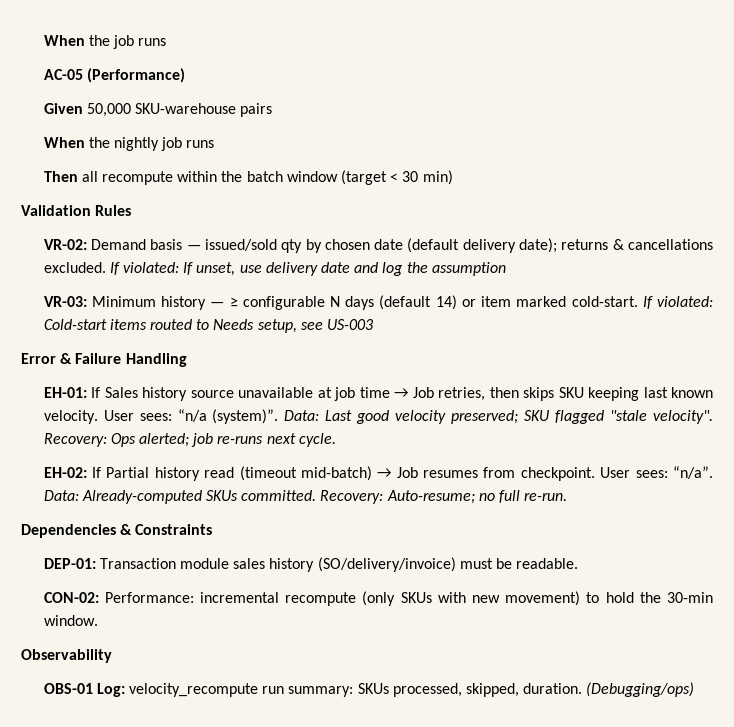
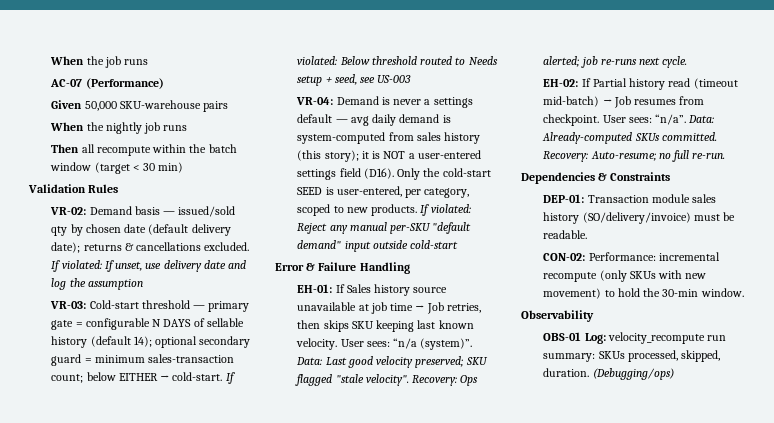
- AC-05 (Performance)
+ AC-07 (Performance)
- VR-03: Minimum history — ≥ configurable N days (default 14) or item marked cold-start.
+ VR-03: Cold-start threshold — primary gate = configurable N DAYS of sellable history (default 14); optional secondary guard = minimum sales-transaction count; below EITHER → cold-start.
- If violated: Cold-start items routed to Needs setup, see US-003
+ If violated: Below threshold routed to Needs setup + seed, see US-003
+ VR-04: Demand is never a settings default — avg daily demand is system-computed from sales history (this story); it is NOT a user-entered settings field (D16). Only the cold-start SEED is user-entered, per category, scoped to new products. If violated: Reject any manual per-SKU "default demand" input outside cold-start

